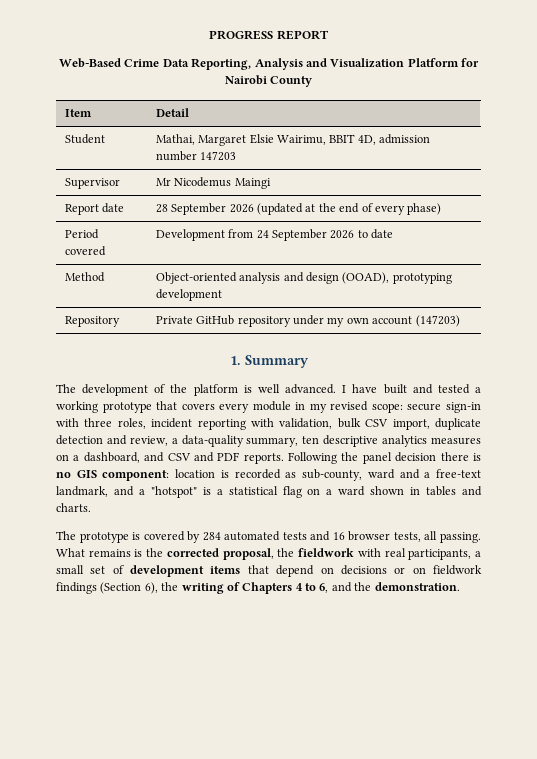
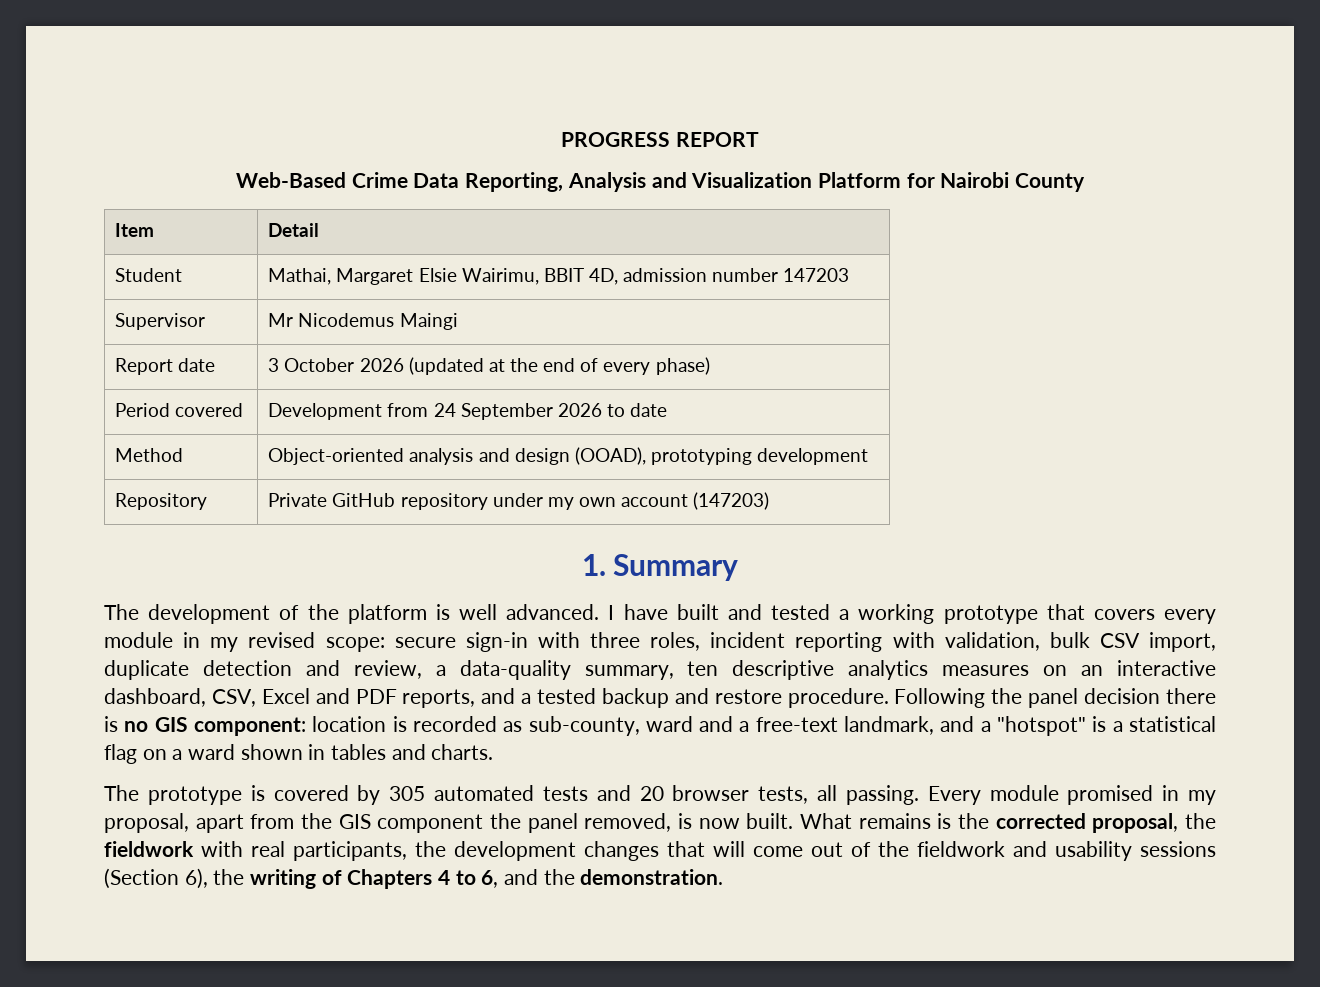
- Report date | 28 September 2026 (updated at the end of every phase)
+ Report date | 3 October 2026 (updated at the end of every phase)
- I have built and tested a working prototype that covers every module in my revised scope: secure sign-in with three roles, incident reporting with validation, bulk CSV import, duplicate detection and review, a data-quality summary, ten descriptive analytics measures on a dashboard, and CSV and PDF reports.
+ I have built and tested a working prototype that covers every module in my revised scope: secure sign-in with three roles, incident reporting with validation, bulk CSV import, duplicate detection and review, a data-quality summary, ten descriptive analytics measures on an interactive dashboard, CSV, Excel and PDF reports, and a tested backup and restore procedure.
- The prototype is covered by 284 automated tests and 16 browser tests, all passing.
+ The prototype is covered by 305 automated tests and 20 browser tests, all passing.
+ Every module promised in my proposal, apart from the GIS component the panel removed, is now built.
- What remains is the corrected proposal, the fieldwork with real participants, a small set of development items that depend on decisions or on fieldwork findings (Section 6), the writing of Chapters 4 to 6, and the demonstration.
+ What remains is the corrected proposal, the fieldwork with real participants, the development changes that will come out of the fieldwork and usability sessions (Section 6), the writing of Chapters 4 to 6, and the demonstration.

